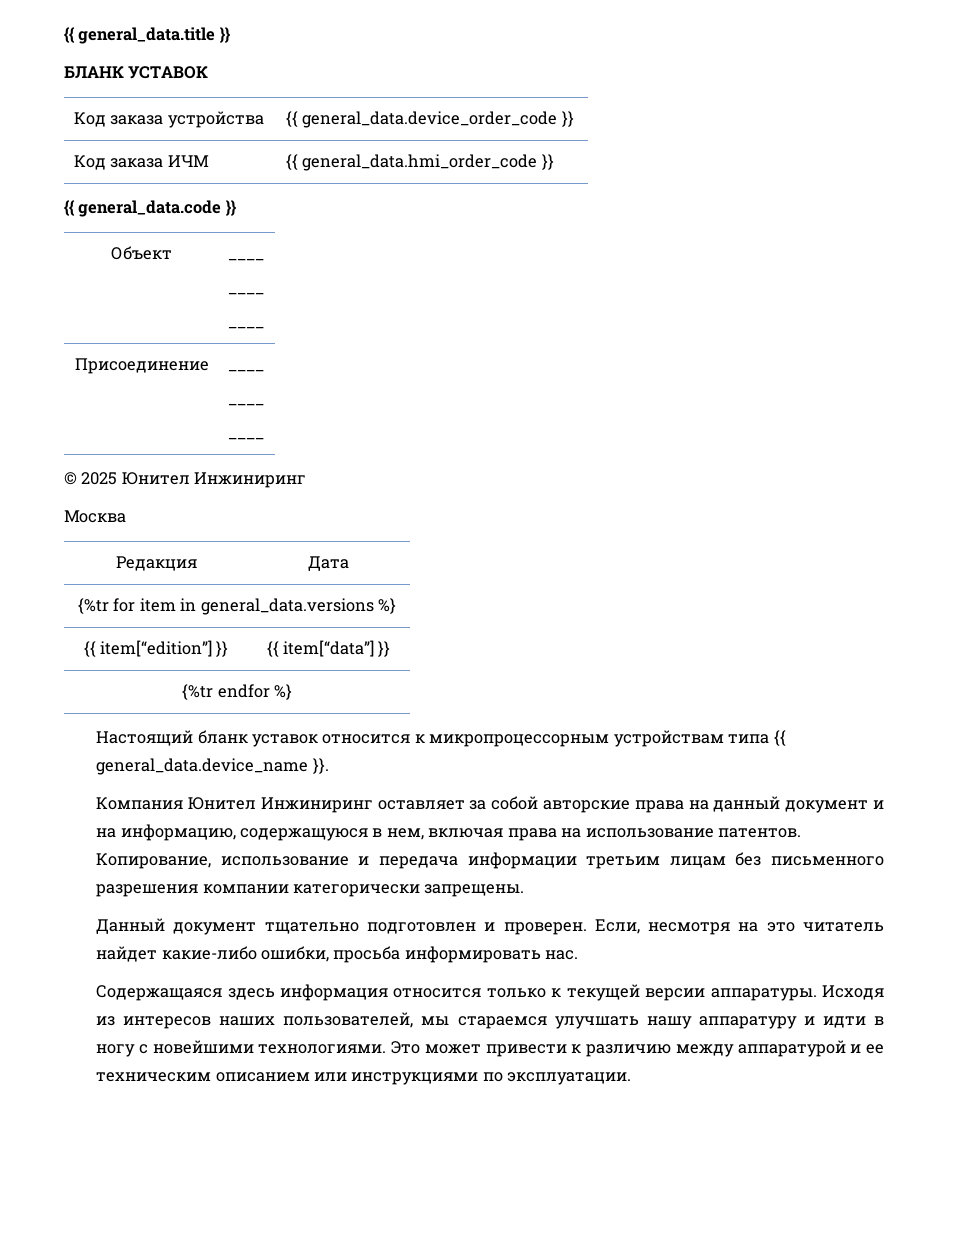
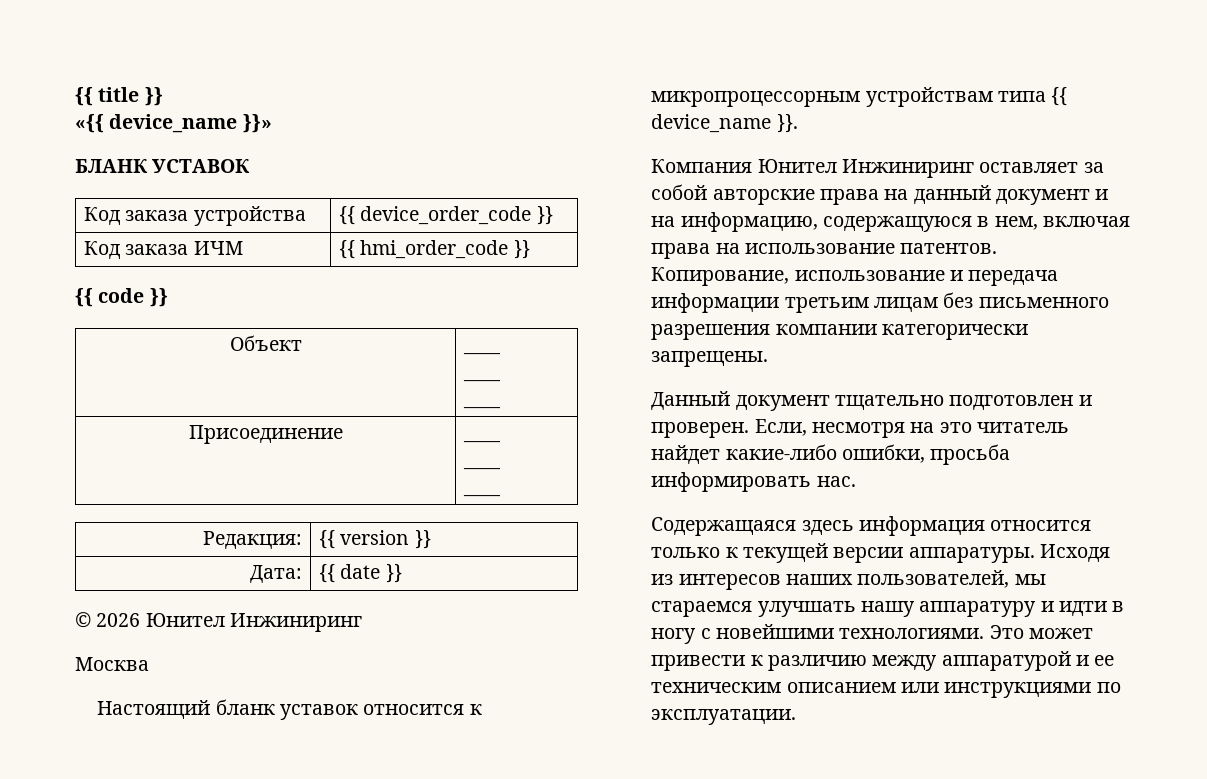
- {{ general_data.title }}
+ {{ title }}
+ «{{ device_name }}»
- Код заказа устройства | {{ general_data.device_order_code }}
+ Код заказа устройства | {{ device_order_code }}
- Код заказа ИЧМ | {{ general_data.hmi_order_code }}
+ Код заказа ИЧМ | {{ hmi_order_code }}
- {{ general_data.code }}
+ {{ code }}
+ Редакция: | {{ version }}
+ Дата: | {{ date }}
- © 2025 Юнител Инжиниринг
+ © 2026 Юнител Инжиниринг
- Редакция | Дата
- {%tr for item in general_data.versions %}
- {{ item[“edition”] }} | {{ item[“data”] }}
- {%tr endfor %}
- Настоящий бланк уставок относится к микропроцессорным устройствам типа {{ general_data.device_name }}.
+ Настоящий бланк уставок относится к микропроцессорным устройствам типа {{ device_name }}.

